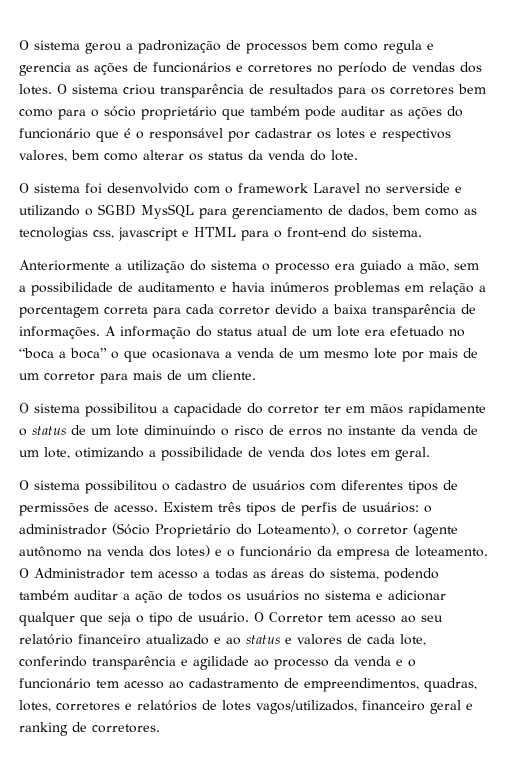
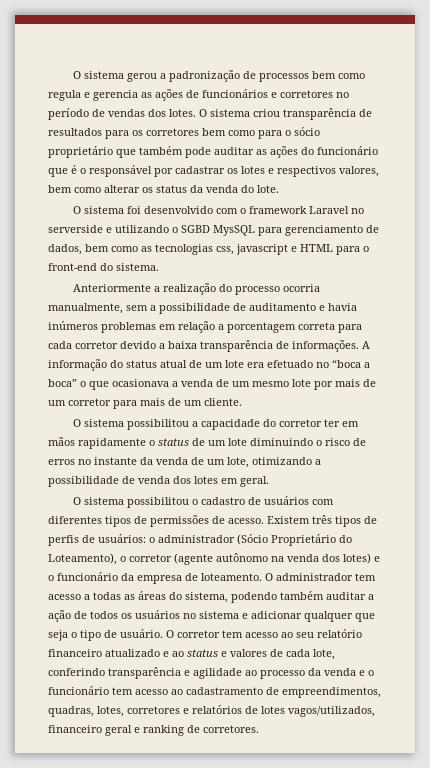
- Anteriormente a utilização do sistema o processo era guiado a mão, sem a possibilidade de auditamento e havia inúmeros problemas em relação a porcentagem correta para cada corretor devido a baixa transparência de informações.
+ Anteriormente a realização do processo ocorria manualmente, sem a possibilidade de auditamento e havia inúmeros problemas em relação a porcentagem correta para cada corretor devido a baixa transparência de informações.
- O Administrador tem acesso a todas as áreas do sistema, podendo também auditar a ação de todos os usuários no sistema e adicionar qualquer que seja o tipo de usuário.
+ O administrador tem acesso a todas as áreas do sistema, podendo também auditar a ação de todos os usuários no sistema e adicionar qualquer que seja o tipo de usuário.
- O Corretor tem acesso ao seu relatório financeiro atualizado e ao status e valores de cada lote, conferindo transparência e agilidade ao processo da venda e o funcionário tem acesso ao cadastramento de empreendimentos, quadras, lotes, corretores e relatórios de lotes vagos/utilizados, financeiro geral e ranking de corretores.
+ O corretor tem acesso ao seu relatório financeiro atualizado e ao status e valores de cada lote, conferindo transparência e agilidade ao processo da venda e o funcionário tem acesso ao cadastramento de empreendimentos, quadras, lotes, corretores e relatórios de lotes vagos/utilizados, financeiro geral e ranking de corretores.

